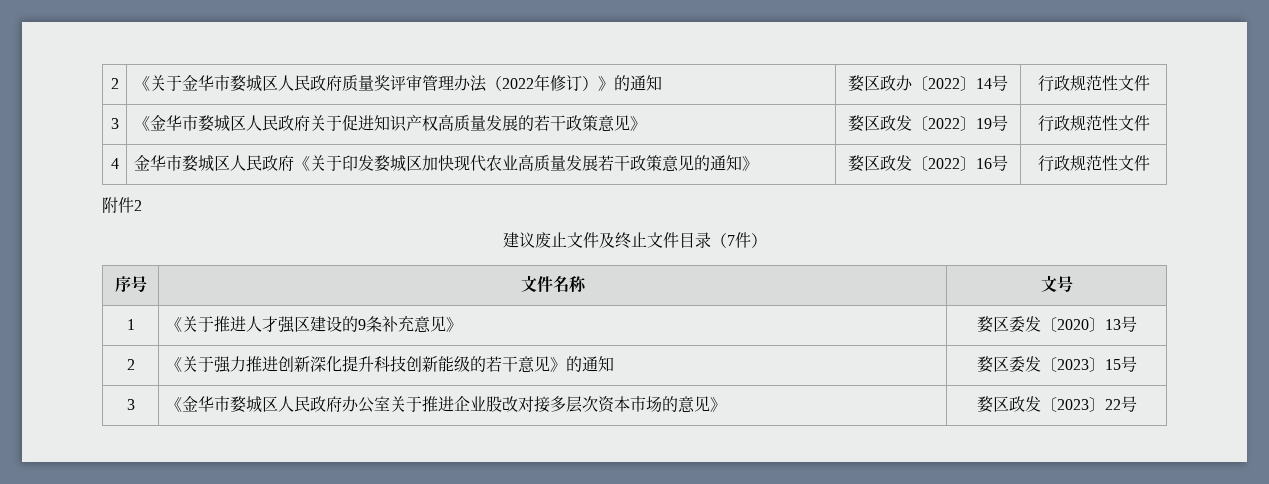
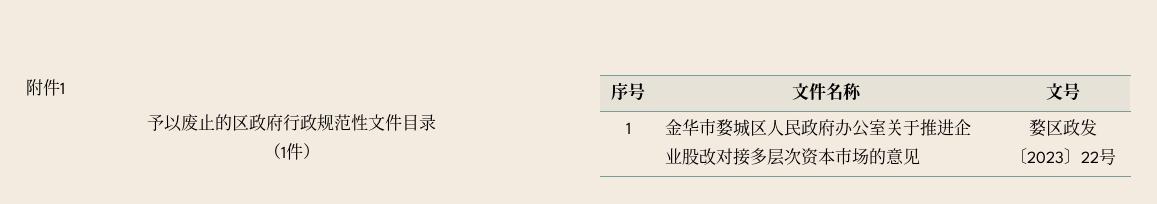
- 2 | 《关于金华市婺城区人民政府质量奖评审管理办法（2022年修订）》的通知 | 婺区政办〔2022〕14号 | 行政规范性文件
- 3 | 《金华市婺城区人民政府关于促进知识产权高质量发展的若干政策意见》 | 婺区政发〔2022〕19号 | 行政规范性文件
- 4 | 金华市婺城区人民政府《关于印发婺城区加快现代农业高质量发展若干政策意见的通知》 | 婺区政发〔2022〕16号 | 行政规范性文件
- 附件2
- 建议废止文件及终止文件目录（7件）
+ 附件1
+ 予以废止的区政府行政规范性文件目录
+ （1件）
- 1 | 《关于推进人才强区建设的9条补充意见》 | 婺区委发〔2020〕13号
- 2 | 《关于强力推进创新深化提升科技创新能级的若干意见》的通知 | 婺区委发〔2023〕15号
- 3 | 《金华市婺城区人民政府办公室关于推进企业股改对接多层次资本市场的意见》 | 婺区政发〔2023〕22号
+ 1 | 金华市婺城区人民政府办公室关于推进企业股改对接多层次资本市场的意见 | 婺区政发〔2023〕22号

